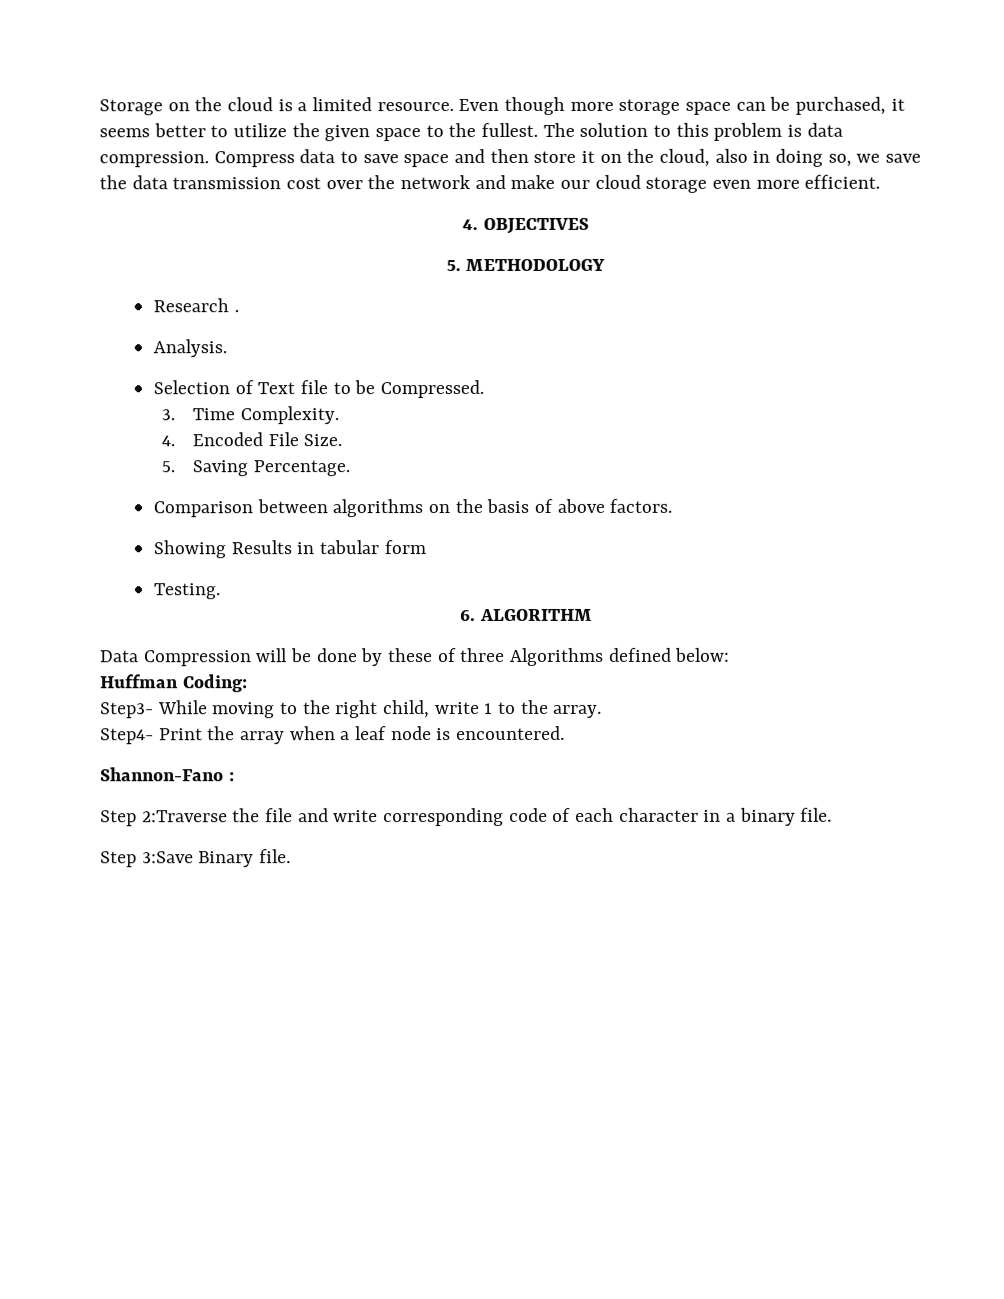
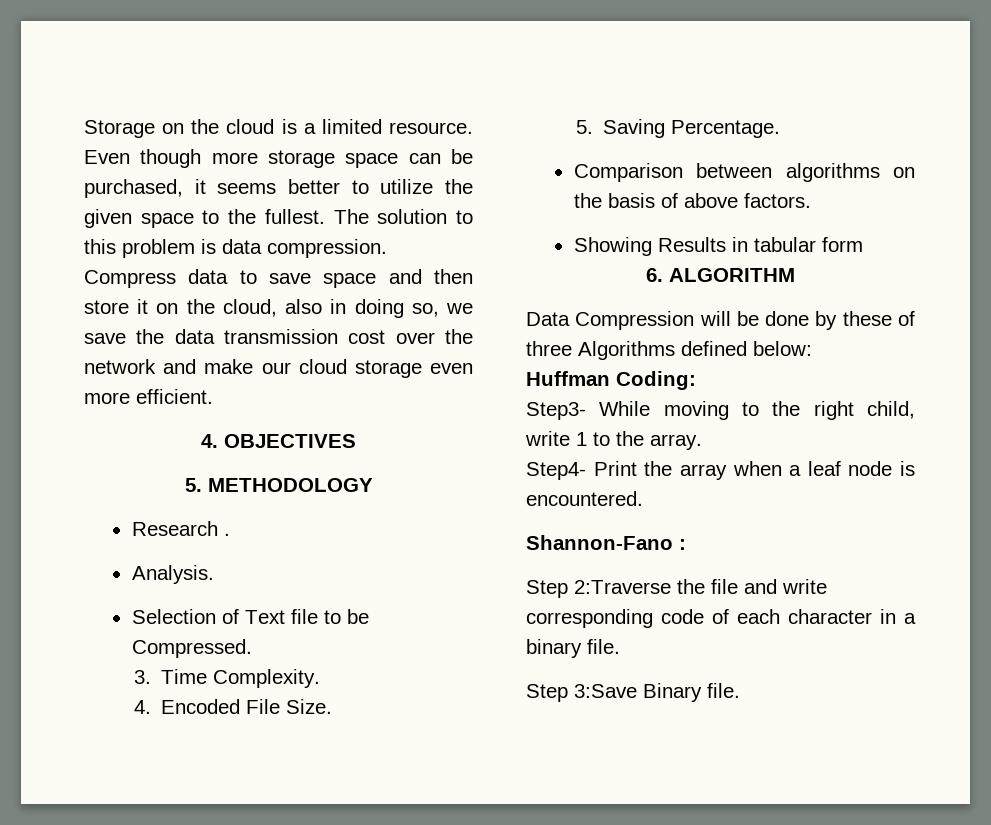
- Testing.

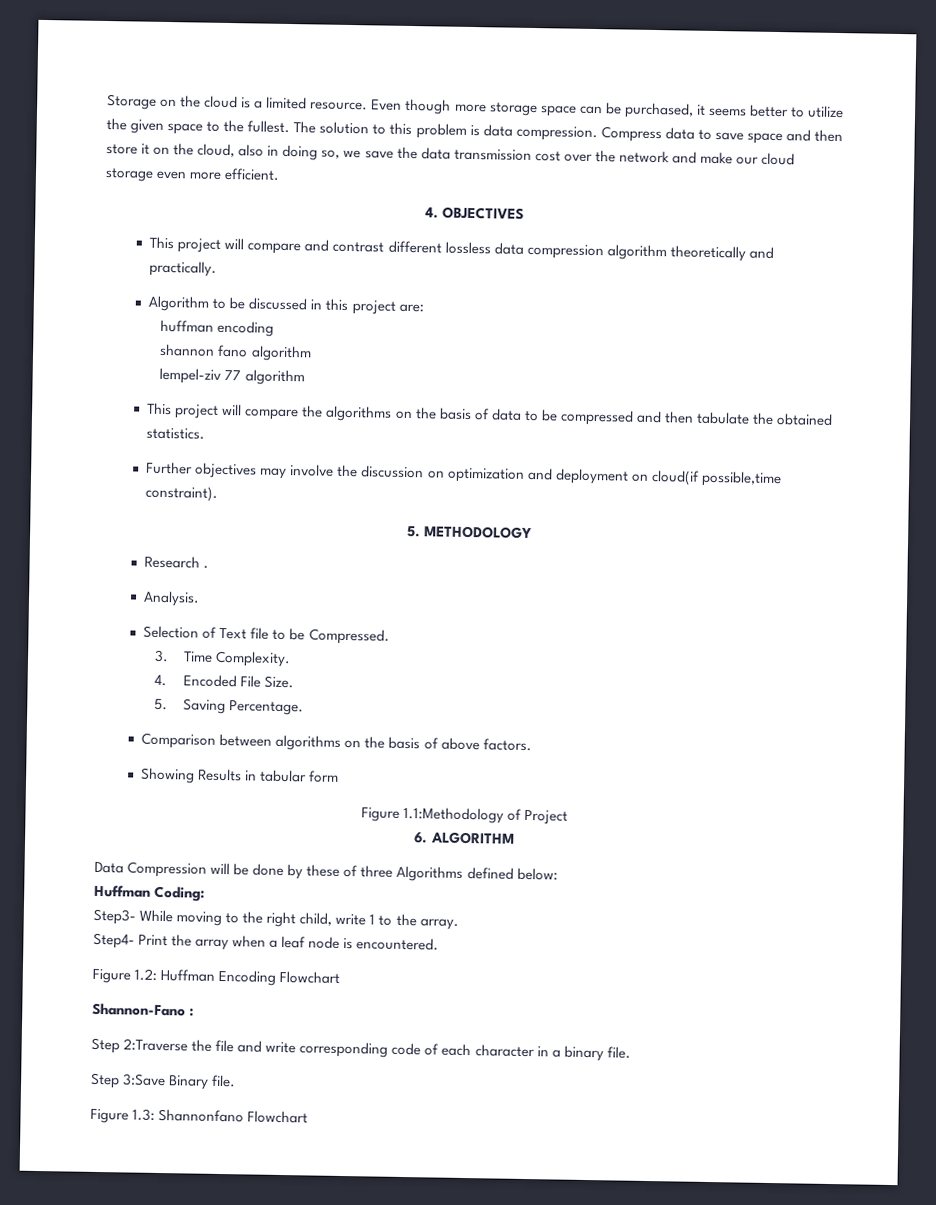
+ This project will compare and contrast different lossless data compression algorithm theoretically and practically.
+ Algorithm to be discussed in this project are:
+ huffman encoding
+ shannon fano algorithm
+ lempel-ziv 77 algorithm
+ This project will compare the algorithms on the basis of data to be compressed and then tabulate the obtained statistics.
+ Further objectives may involve the discussion on optimization and deployment on cloud(if possible,time constraint).
+ Figure 1.1:Methodology of Project
+ Figure 1.2: Huffman Encoding Flowchart
+ Figure 1.3: Shannonfano Flowchart

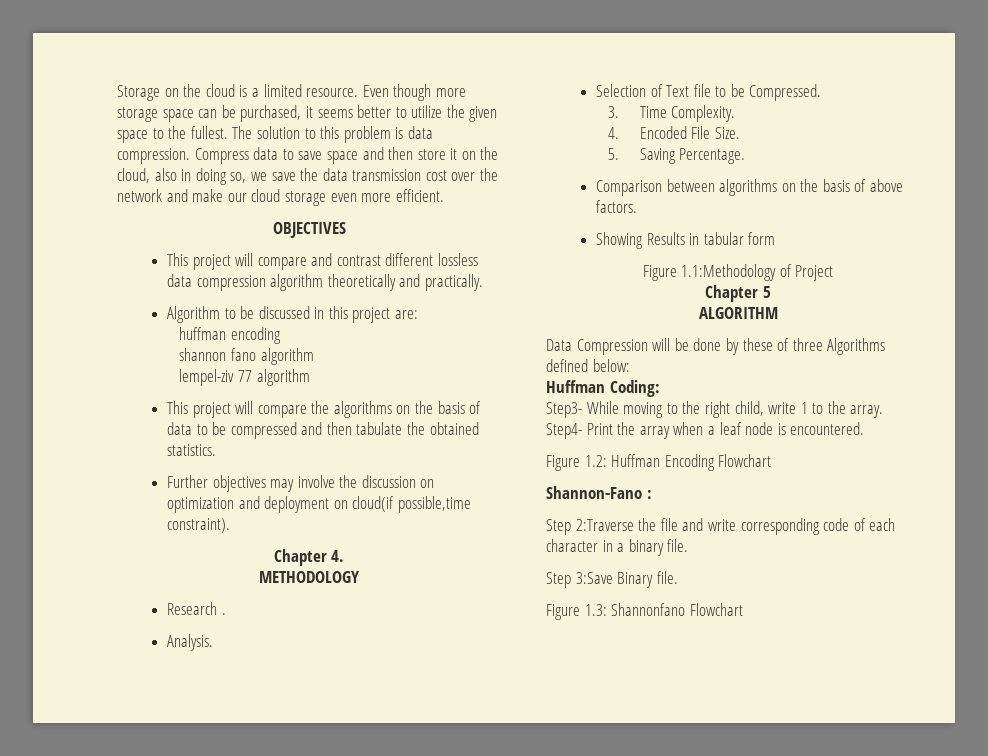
- 4. OBJECTIVES
+ OBJECTIVES
- 5. METHODOLOGY
+ Chapter 4.
+ METHODOLOGY
- 6. ALGORITHM
+ Chapter 5
+ ALGORITHM

